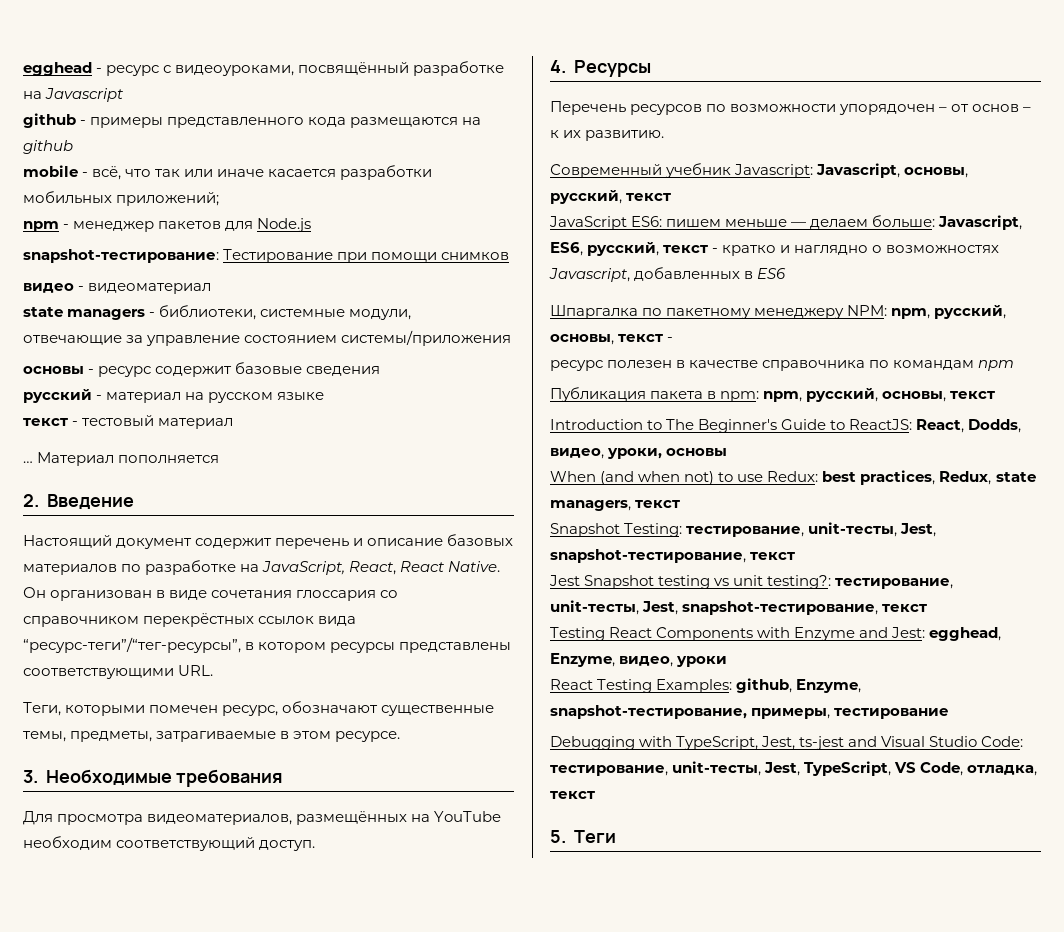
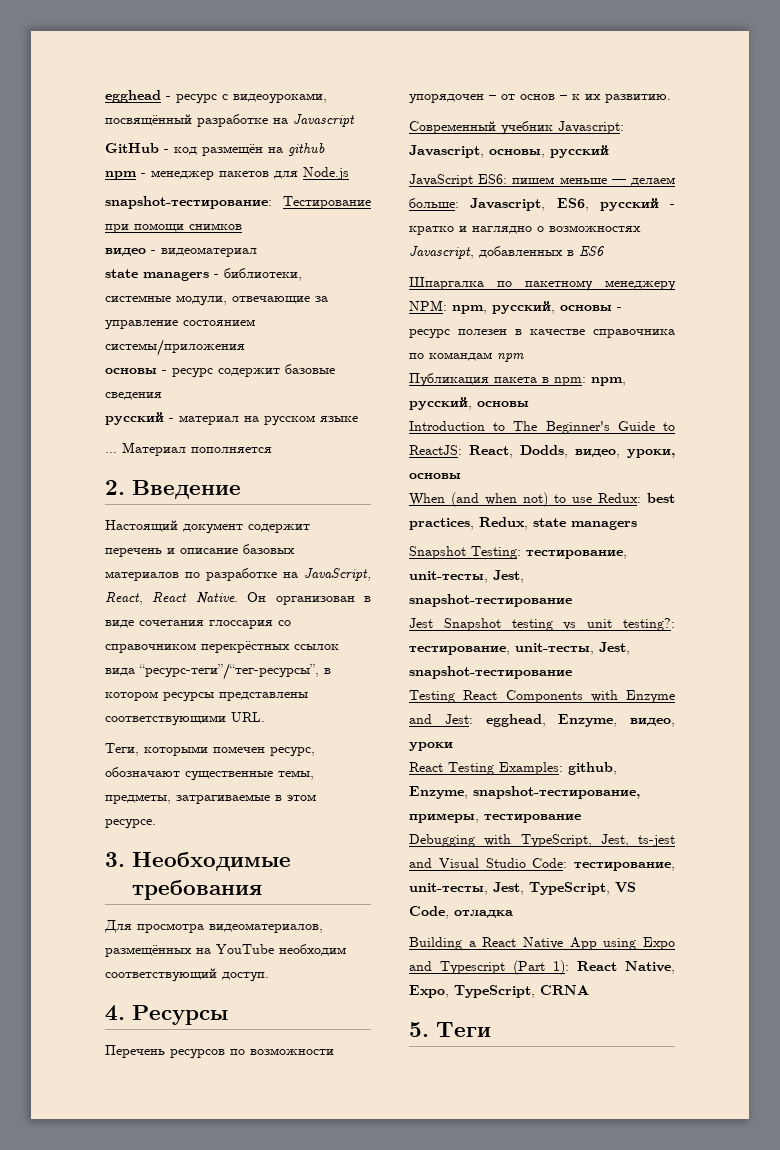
- github - примеры представленного кода размещаются на github
- mobile - всё, что так или иначе касается разработки мобильных приложений;
+ GitHub - код размещён на github
- текст - тестовый материал
- Современный учебник Javascript: Javascript, основы, русский, текст
+ Современный учебник Javascript: Javascript, основы, русский
- JavaScript ES6: пишем меньше — делаем больше: Javascript, ES6, русский, текст - кратко и наглядно о возможностях Javascript, добавленных в ES6
+ JavaScript ES6: пишем меньше — делаем больше: Javascript, ES6, русский - кратко и наглядно о возможностях Javascript, добавленных в ES6
- Шпаргалка по пакетному менеджеру NPM: npm, русский, основы, текст -
+ Шпаргалка по пакетному менеджеру NPM: npm, русский, основы -
- Публикация пакета в npm: npm, русский, основы, текст
+ Публикация пакета в npm: npm, русский, основы
- When (and when not) to use Redux: best practices, Redux, state managers, текст
+ When (and when not) to use Redux: best practices, Redux, state managers
- Snapshot Testing: тестирование, unit-тесты, Jest, snapshot-тестирование, текст
+ Snapshot Testing: тестирование, unit-тесты, Jest, snapshot-тестирование
- Jest Snapshot testing vs unit testing?: тестирование, unit-тесты, Jest, snapshot-тестирование, текст
+ Jest Snapshot testing vs unit testing?: тестирование, unit-тесты, Jest, snapshot-тестирование
- Debugging with TypeScript, Jest, ts-jest and Visual Studio Code: тестирование, unit-тесты, Jest, TypeScript, VS Code, отладка, текст
+ Debugging with TypeScript, Jest, ts-jest and Visual Studio Code: тестирование, unit-тесты, Jest, TypeScript, VS Code, отладка
+ Building a React Native App using Expo and Typescript (Part 1): React Native, Expo, TypeScript, CRNA

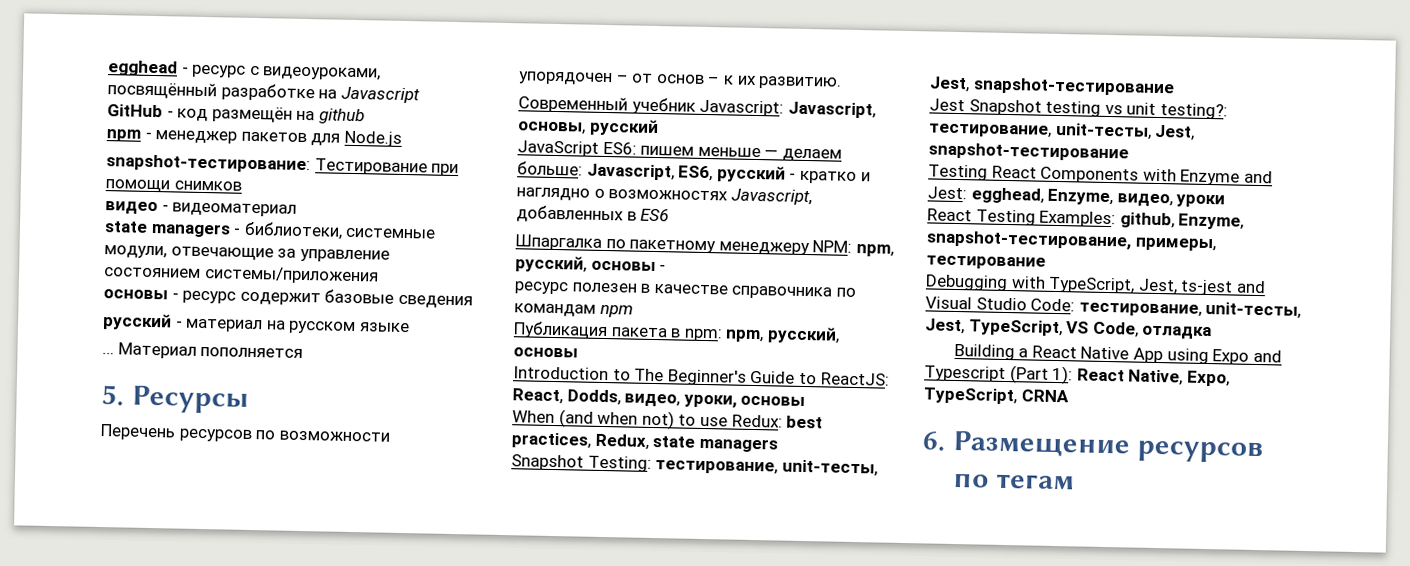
- 2. Введение
- Настоящий документ содержит перечень и описание базовых материалов по разработке на JavaScript, React, React Native. Он организован в виде сочетания глоссария со справочником перекрёстных ссылок вида “ресурс-теги”/“тег-ресурсы”, в котором ресурсы представлены соответствующими URL.
- Теги, которыми помечен ресурс, обозначают существенные темы, предметы, затрагиваемые в этом ресурсе.
- 3. Необходимые требования
- Для просмотра видеоматериалов, размещённых на YouTube необходим соответствующий доступ.
- 4. Ресурсы
+ 5. Ресурсы
- 5. Теги
+ 6. Размещение ресурсов по тегам

